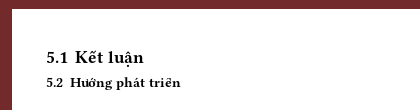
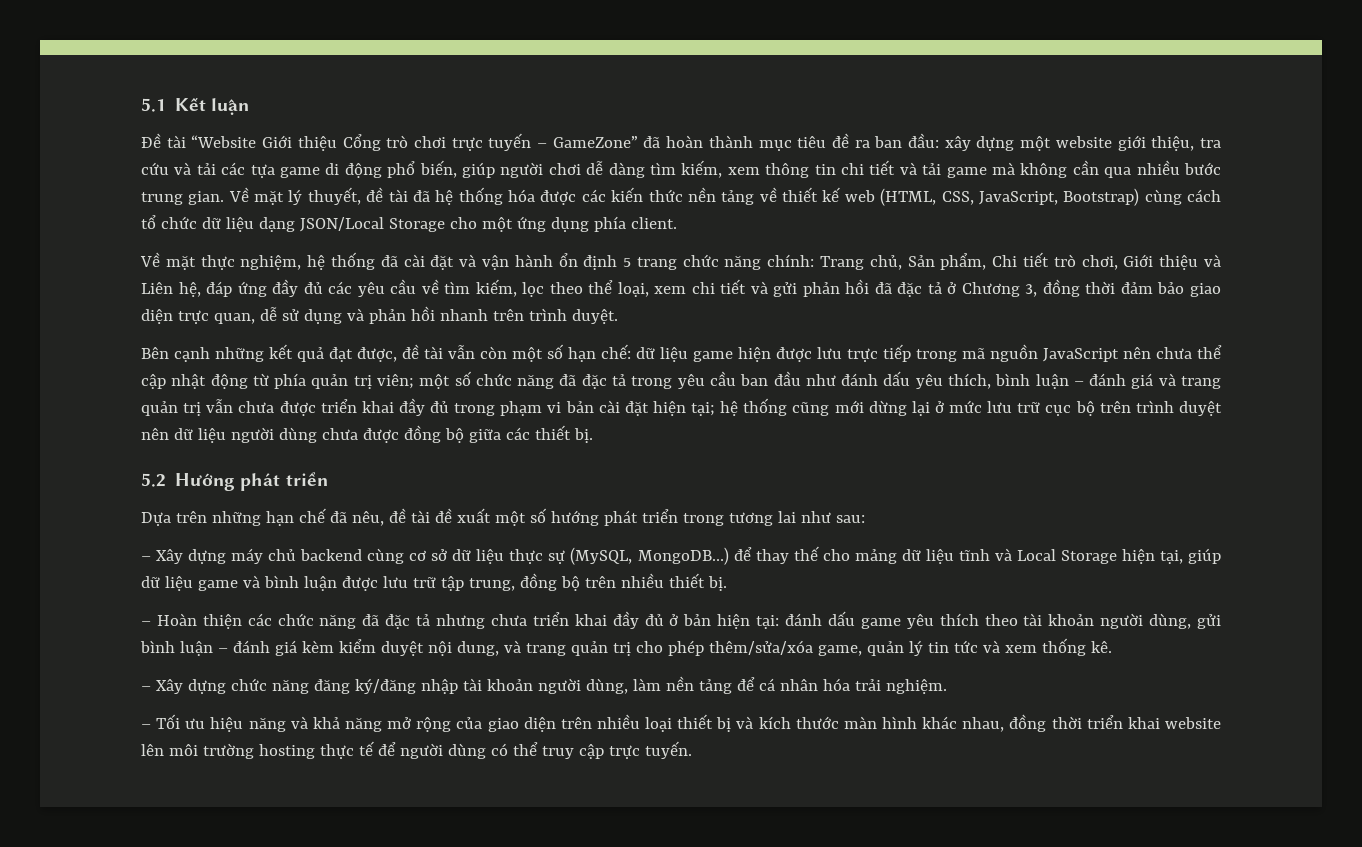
+ Đề tài “Website Giới thiệu Cổng trò chơi trực tuyến – GameZone” đã hoàn thành mục tiêu đề ra ban đầu: xây dựng một website giới thiệu, tra cứu và tải các tựa game di động phổ biến, giúp người chơi dễ dàng tìm kiếm, xem thông tin chi tiết và tải game mà không cần qua nhiều bước trung gian. Về mặt lý thuyết, đề tài đã hệ thống hóa được các kiến thức nền tảng về thiết kế web (HTML, CSS, JavaScript, Bootstrap) cùng cách tổ chức dữ liệu dạng JSON/Local Storage cho một ứng dụng phía client.
+ Về mặt thực nghiệm, hệ thống đã cài đặt và vận hành ổn định 5 trang chức năng chính: Trang chủ, Sản phẩm, Chi tiết trò chơi, Giới thiệu và Liên hệ, đáp ứng đầy đủ các yêu cầu về tìm kiếm, lọc theo thể loại, xem chi tiết và gửi phản hồi đã đặc tả ở Chương 3, đồng thời đảm bảo giao diện trực quan, dễ sử dụng và phản hồi nhanh trên trình duyệt.
+ Bên cạnh những kết quả đạt được, đề tài vẫn còn một số hạn chế: dữ liệu game hiện được lưu trực tiếp trong mã nguồn JavaScript nên chưa thể cập nhật động từ phía quản trị viên; một số chức năng đã đặc tả trong yêu cầu ban đầu như đánh dấu yêu thích, bình luận – đánh giá và trang quản trị vẫn chưa được triển khai đầy đủ trong phạm vi bản cài đặt hiện tại; hệ thống cũng mới dừng lại ở mức lưu trữ cục bộ trên trình duyệt nên dữ liệu người dùng chưa được đồng bộ giữa các thiết bị.
  5.2 Hướng phát triển
+ Dựa trên những hạn chế đã nêu, đề tài đề xuất một số hướng phát triển trong tương lai như sau:
+ – Xây dựng máy chủ backend cùng cơ sở dữ liệu thực sự (MySQL, MongoDB…) để thay thế cho mảng dữ liệu tĩnh và Local Storage hiện tại, giúp dữ liệu game và bình luận được lưu trữ tập trung, đồng bộ trên nhiều thiết bị.
+ – Hoàn thiện các chức năng đã đặc tả nhưng chưa triển khai đầy đủ ở bản hiện tại: đánh dấu game yêu thích theo tài khoản người dùng, gửi bình luận – đánh giá kèm kiểm duyệt nội dung, và trang quản trị cho phép thêm/sửa/xóa game, quản lý tin tức và xem thống kê.
+ – Xây dựng chức năng đăng ký/đăng nhập tài khoản người dùng, làm nền tảng để cá nhân hóa trải nghiệm.
+ – Tối ưu hiệu năng và khả năng mở rộng của giao diện trên nhiều loại thiết bị và kích thước màn hình khác nhau, đồng thời triển khai website lên môi trường hosting thực tế để người dùng có thể truy cập trực tuyến.

